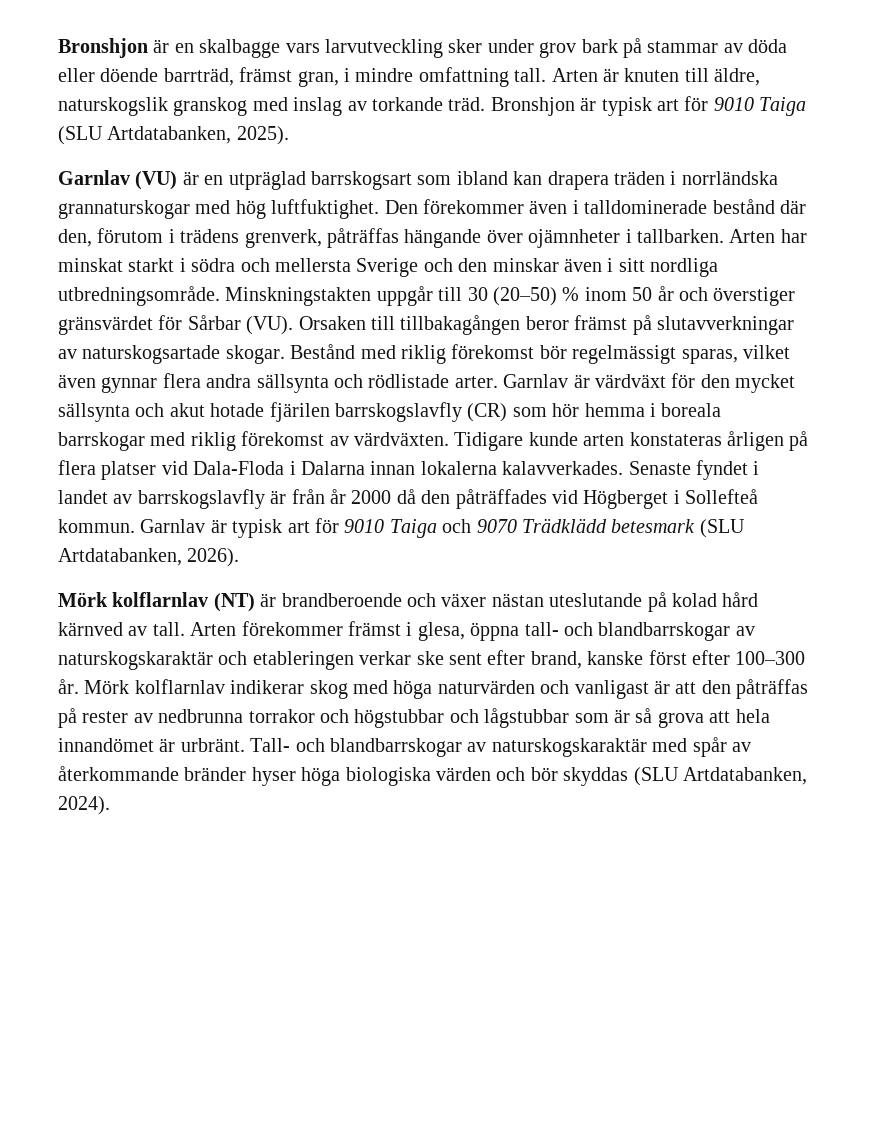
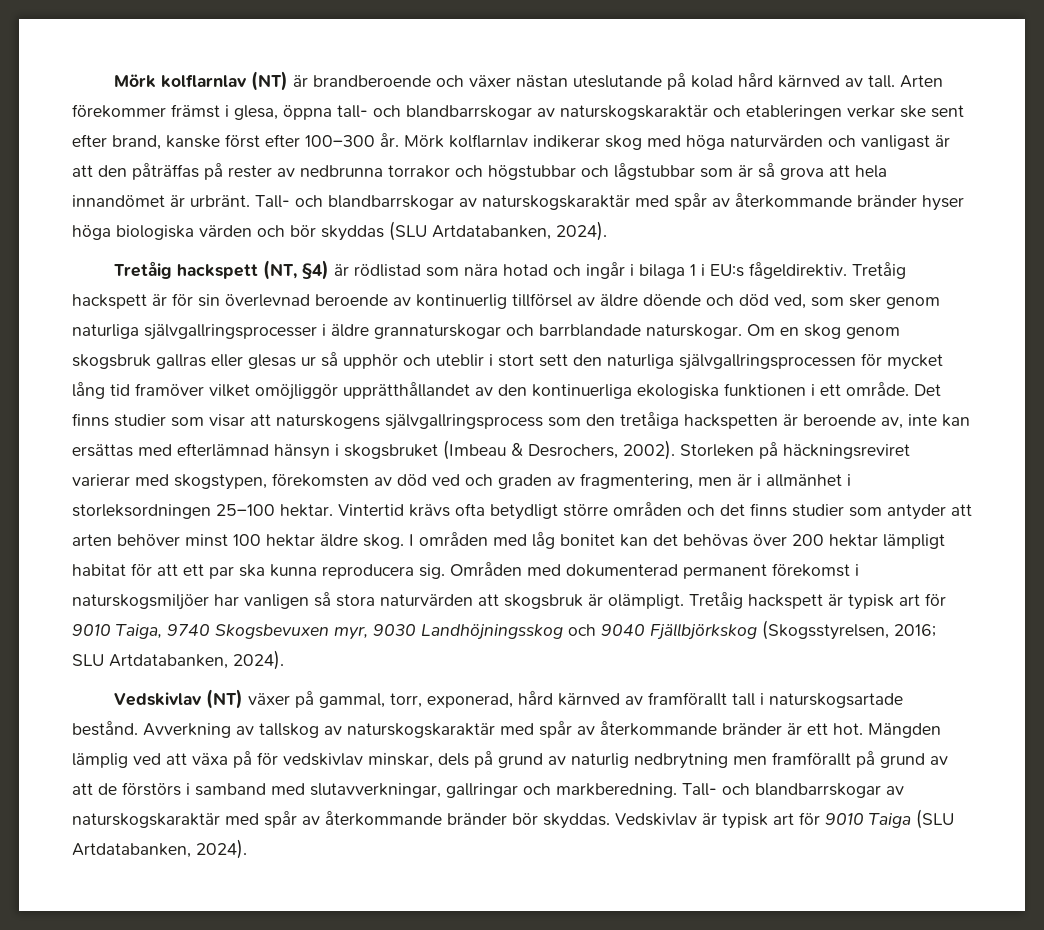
- Bronshjon är en skalbagge vars larvutveckling sker under grov bark på stammar av döda eller döende barrträd, främst gran, i mindre omfattning tall. Arten är knuten till äldre, naturskogslik granskog med inslag av torkande träd. Bronshjon är typisk art för 9010 Taiga (SLU Artdatabanken, 2025).
- Garnlav (VU) är en utpräglad barrskogsart som ibland kan drapera träden i norrländska grannaturskogar med hög luftfuktighet. Den förekommer även i talldominerade bestånd där den, förutom i trädens grenverk, påträffas hängande över ojämnheter i tallbarken. Arten har minskat starkt i södra och mellersta Sverige och den minskar även i sitt nordliga utbredningsområde. Minskningstakten uppgår till 30 (20–50) % inom 50 år och överstiger gränsvärdet för Sårbar (VU). Orsaken till tillbakagången beror främst på slutavverkningar av naturskogsartade skogar. Bestånd med riklig förekomst bör regelmässigt sparas, vilket även gynnar flera andra sällsynta och rödlistade arter. Garnlav är värdväxt för den mycket sällsynta och akut hotade fjärilen barrskogslavfly (CR) som hör hemma i boreala barrskogar med riklig förekomst av värdväxten. Tidigare kunde arten konstateras årligen på flera platser vid Dala-Floda i Dalarna innan lokalerna kalavverkades. Senaste fyndet i landet av barrskogslavfly är från år 2000 då den påträffades vid Högberget i Sollefteå kommun. Garnlav är typisk art för 9010 Taiga och 9070 Trädklädd betesmark (SLU Artdatabanken, 2026).
+ Tretåig hackspett (NT, §4) är rödlistad som nära hotad och ingår i bilaga 1 i EU:s fågeldirektiv. Tretåig hackspett är för sin överlevnad beroende av kontinuerlig tillförsel av äldre döende och död ved, som sker genom naturliga självgallringsprocesser i äldre grannaturskogar och barrblandade naturskogar. Om en skog genom skogsbruk gallras eller glesas ur så upphör och uteblir i stort sett den naturliga självgallringsprocessen för mycket lång tid framöver vilket omöjliggör upprätthållandet av den kontinuerliga ekologiska funktionen i ett område. Det finns studier som visar att naturskogens självgallringsprocess som den tretåiga hackspetten är beroende av, inte kan ersättas med efterlämnad hänsyn i skogsbruket (Imbeau & Desrochers, 2002). Storleken på häckningsreviret varierar med skogstypen, förekomsten av död ved och graden av fragmentering, men är i allmänhet i storleksordningen 25–100 hektar. Vintertid krävs ofta betydligt större områden och det finns studier som antyder att arten behöver minst 100 hektar äldre skog. I områden med låg bonitet kan det behövas över 200 hektar lämpligt habitat för att ett par ska kunna reproducera sig. Områden med dokumenterad permanent förekomst i naturskogsmiljöer har vanligen så stora naturvärden att skogsbruk är olämpligt. Tretåig hackspett är typisk art för 9010 Taiga, 9740 Skogsbevuxen myr, 9030 Landhöjningsskog och 9040 Fjällbjörkskog (Skogsstyrelsen, 2016; SLU Artdatabanken, 2024).
+ Vedskivlav (NT) växer på gammal, torr, exponerad, hård kärnved av framförallt tall i naturskogsartade bestånd. Avverkning av tallskog av naturskogskaraktär med spår av återkommande bränder är ett hot. Mängden lämplig ved att växa på för vedskivlav minskar, dels på grund av naturlig nedbrytning men framförallt på grund av att de förstörs i samband med slutavverkningar, gallringar och markberedning. Tall- och blandbarrskogar av naturskogskaraktär med spår av återkommande bränder bör skyddas. Vedskivlav är typisk art för 9010 Taiga (SLU Artdatabanken, 2024).

